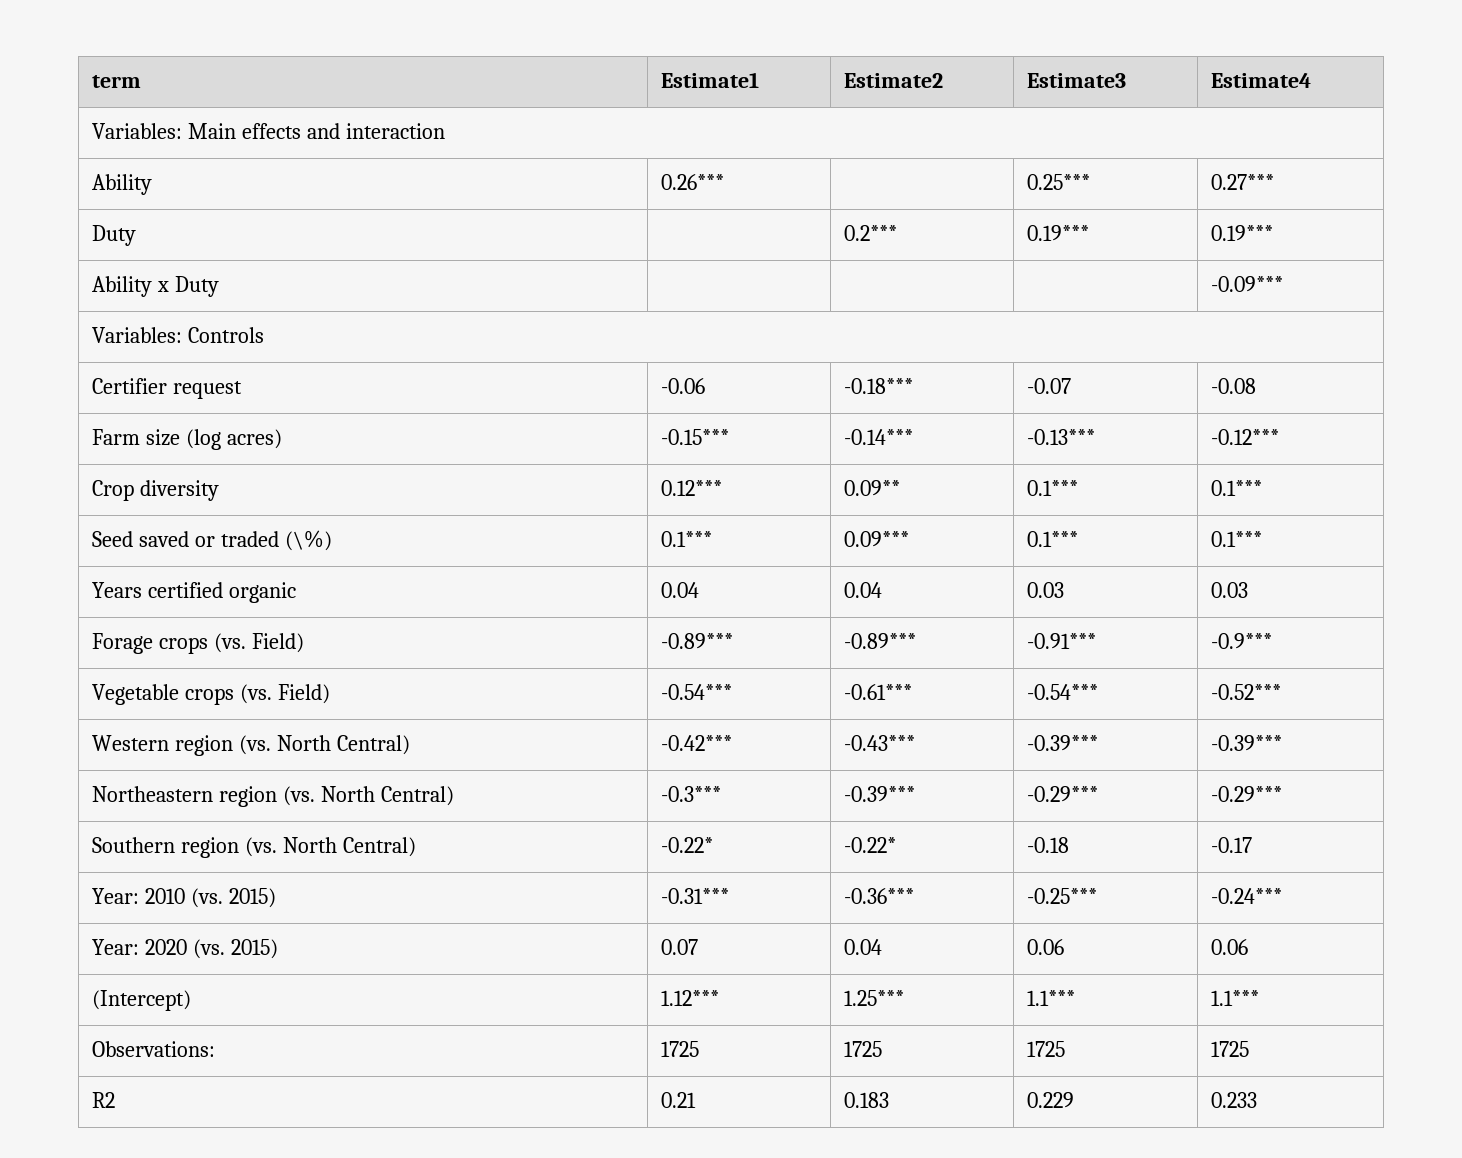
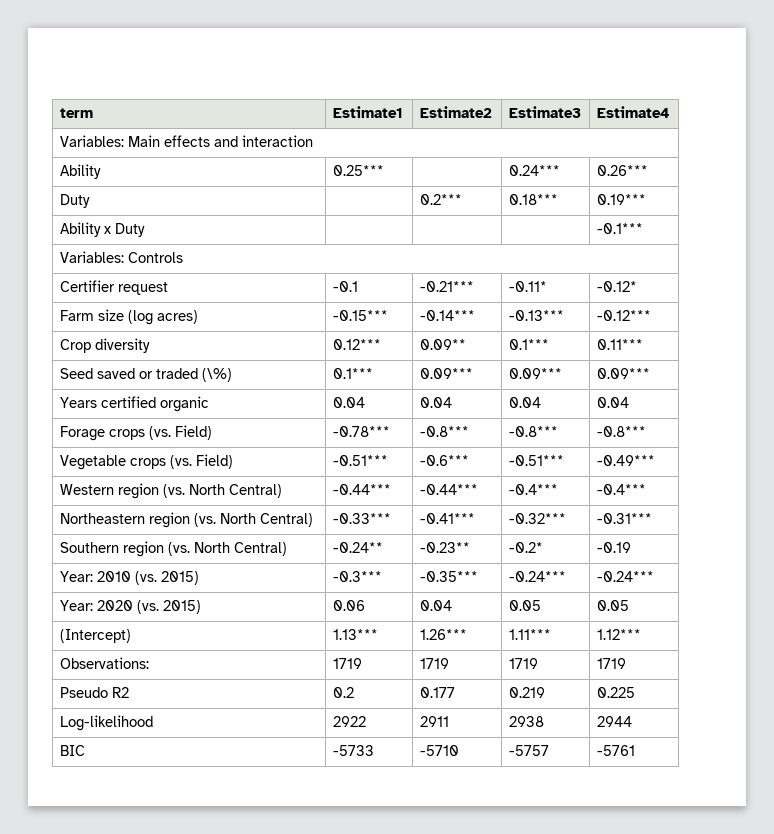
- Ability | 0.26*** | | 0.25*** | 0.27***
+ Ability | 0.25*** | | 0.24*** | 0.26***
- Duty | | 0.2*** | 0.19*** | 0.19***
+ Duty | | 0.2*** | 0.18*** | 0.19***
- Ability x Duty | | | | -0.09***
+ Ability x Duty | | | | -0.1***
- Certifier request | -0.06 | -0.18*** | -0.07 | -0.08
+ Certifier request | -0.1 | -0.21*** | -0.11* | -0.12*
- Crop diversity | 0.12*** | 0.09** | 0.1*** | 0.1***
+ Crop diversity | 0.12*** | 0.09** | 0.1*** | 0.11***
- Seed saved or traded (\%) | 0.1*** | 0.09*** | 0.1*** | 0.1***
+ Seed saved or traded (\%) | 0.1*** | 0.09*** | 0.09*** | 0.09***
- Years certified organic | 0.04 | 0.04 | 0.03 | 0.03
+ Years certified organic | 0.04 | 0.04 | 0.04 | 0.04
- Forage crops (vs. Field) | -0.89*** | -0.89*** | -0.91*** | -0.9***
+ Forage crops (vs. Field) | -0.78*** | -0.8*** | -0.8*** | -0.8***
- Vegetable crops (vs. Field) | -0.54*** | -0.61*** | -0.54*** | -0.52***
+ Vegetable crops (vs. Field) | -0.51*** | -0.6*** | -0.51*** | -0.49***
- Western region (vs. North Central) | -0.42*** | -0.43*** | -0.39*** | -0.39***
+ Western region (vs. North Central) | -0.44*** | -0.44*** | -0.4*** | -0.4***
- Northeastern region (vs. North Central) | -0.3*** | -0.39*** | -0.29*** | -0.29***
+ Northeastern region (vs. North Central) | -0.33*** | -0.41*** | -0.32*** | -0.31***
- Southern region (vs. North Central) | -0.22* | -0.22* | -0.18 | -0.17
+ Southern region (vs. North Central) | -0.24** | -0.23** | -0.2* | -0.19
- Year: 2010 (vs. 2015) | -0.31*** | -0.36*** | -0.25*** | -0.24***
+ Year: 2010 (vs. 2015) | -0.3*** | -0.35*** | -0.24*** | -0.24***
- Year: 2020 (vs. 2015) | 0.07 | 0.04 | 0.06 | 0.06
+ Year: 2020 (vs. 2015) | 0.06 | 0.04 | 0.05 | 0.05
- (Intercept) | 1.12*** | 1.25*** | 1.1*** | 1.1***
- Observations: | 1725 | 1725 | 1725 | 1725
- R2 | 0.21 | 0.183 | 0.229 | 0.233
+ (Intercept) | 1.13*** | 1.26*** | 1.11*** | 1.12***
+ Observations: | 1719 | 1719 | 1719 | 1719
+ Pseudo R2 | 0.2 | 0.177 | 0.219 | 0.225
+ Log-likelihood | 2922 | 2911 | 2938 | 2944
+ BIC | -5733 | -5710 | -5757 | -5761

